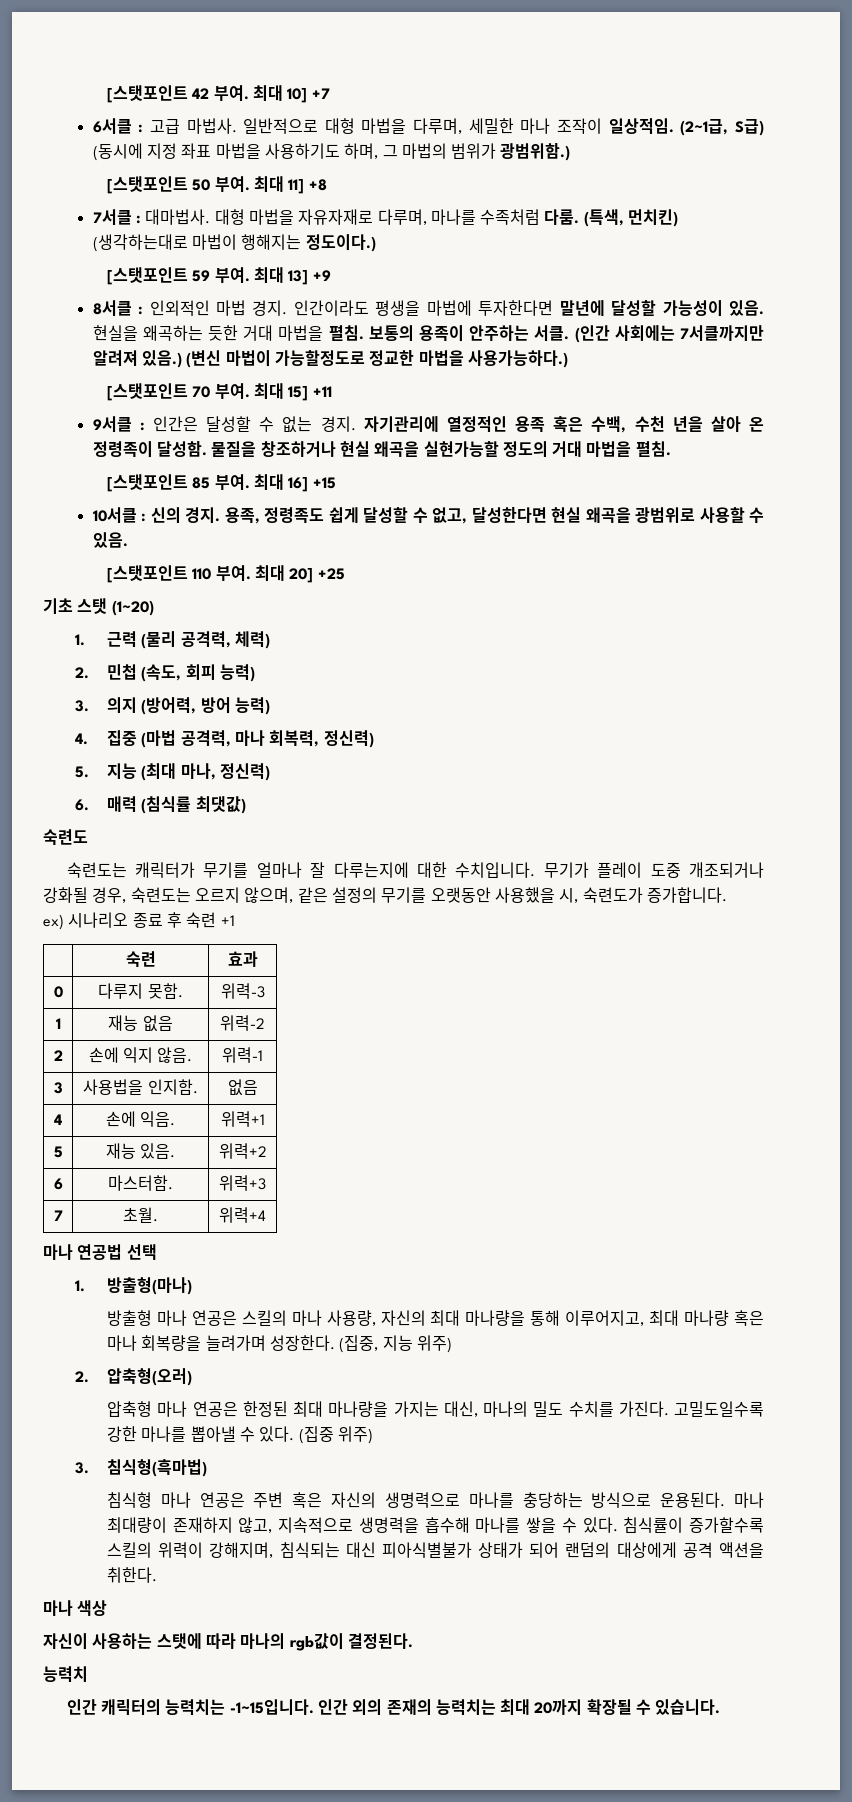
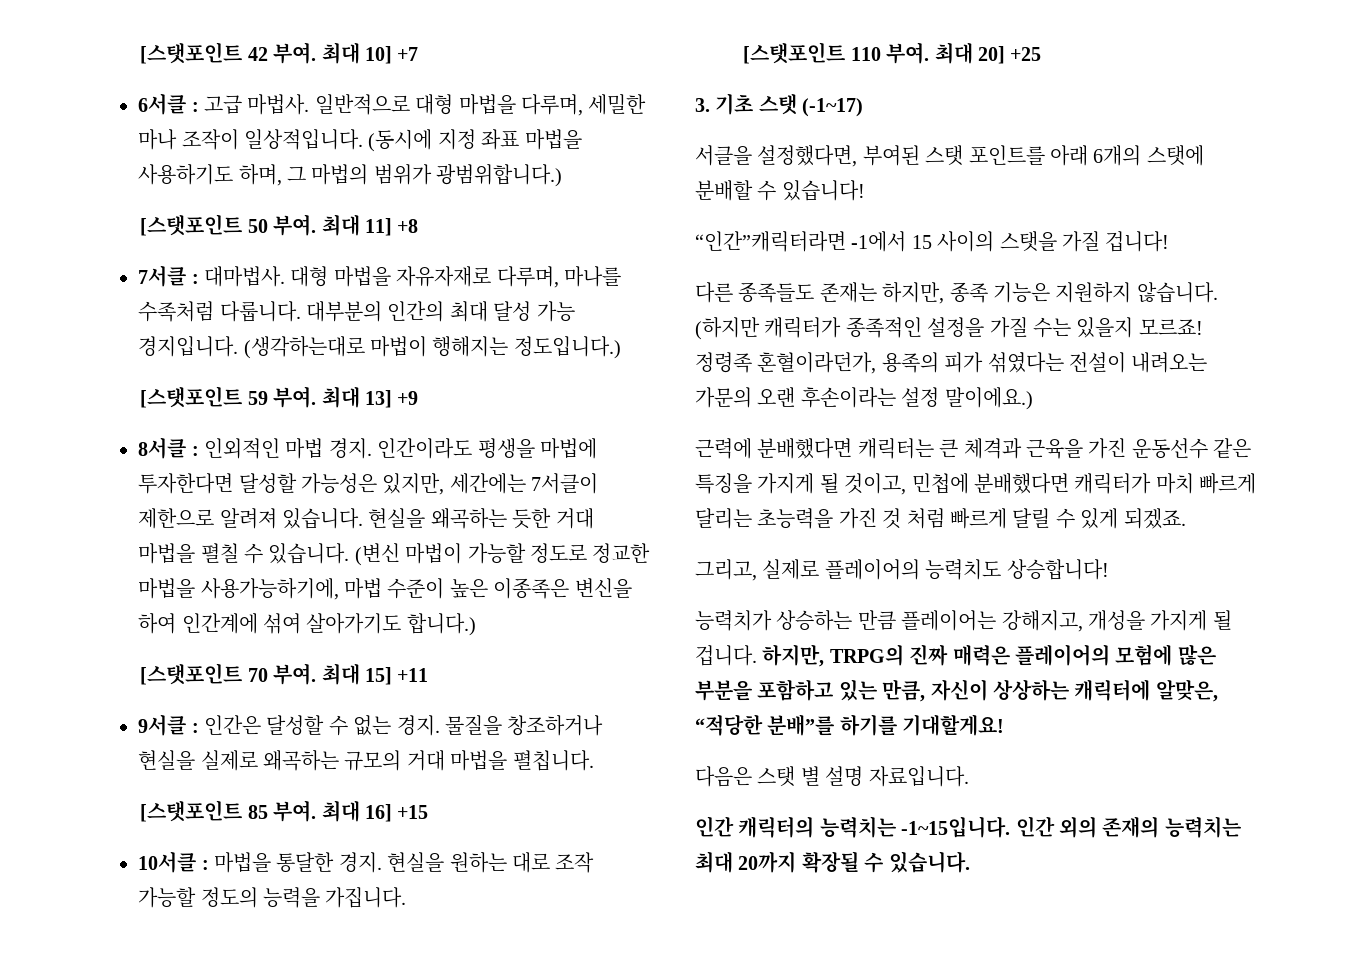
- 일반적으로 대형 마법을 다루며, 세밀한 마나 조작이 일상적임. (2~1급, S급) (동시에 지정 좌표 마법을 사용하기도 하며, 그 마법의 범위가 광범위함.)
+ 일반적으로 대형 마법을 다루며, 세밀한 마나 조작이 일상적입니다. (동시에 지정 좌표 마법을 사용하기도 하며, 그 마법의 범위가 광범위합니다.)
- 대형 마법을 자유자재로 다루며, 마나를 수족처럼 다룸. (특색, 먼치킨) (생각하는대로 마법이 행해지는 정도이다.)
+ 대형 마법을 자유자재로 다루며, 마나를 수족처럼 다룹니다. 대부분의 인간의 최대 달성 가능 경지입니다. (생각하는대로 마법이 행해지는 정도입니다.)
- 인간이라도 평생을 마법에 투자한다면 말년에 달성할 가능성이 있음.
+ 인간이라도 평생을 마법에 투자한다면 달성할 가능성은 있지만, 세간에는 7서클이 제한으로 알려져 있습니다.
- 현실을 왜곡하는 듯한 거대 마법을 펼침. 보통의 용족이 안주하는 서클. (인간 사회에는 7서클까지만 알려져 있음.) (변신 마법이 가능할정도로 정교한 마법을 사용가능하다.)
+ 현실을 왜곡하는 듯한 거대 마법을 펼칠 수 있습니다. (변신 마법이 가능할 정도로 정교한 마법을 사용가능하기에, 마법 수준이 높은 이종족은 변신을 하여 인간계에 섞여 살아가기도 합니다.)
- 자기관리에 열정적인 용족 혹은 수백, 수천 년을 살아 온 정령족이 달성함. 물질을 창조하거나 현실 왜곡을 실현가능할 정도의 거대 마법을 펼침.
+ 물질을 창조하거나 현실을 실제로 왜곡하는 규모의 거대 마법을 펼칩니다.
- 10서클 : 신의 경지. 용족, 정령족도 쉽게 달성할 수 없고, 달성한다면 현실 왜곡을 광범위로 사용할 수 있음.
+ 10서클 : 마법을 통달한 경지. 현실을 원하는 대로 조작 가능할 정도의 능력을 가집니다.
- 기초 스탯 (1~20)
- 1. 근력 (물리 공격력, 체력)
- 2. 민첩 (속도, 회피 능력)
- 3. 의지 (방어력, 방어 능력)
- 4. 집중 (마법 공격력, 마나 회복력, 정신력)
- 5. 지능 (최대 마나, 정신력)
- 6. 매력 (침식률 최댓값)
- 숙련도
- 숙련도는 캐릭터가 무기를 얼마나 잘 다루는지에 대한 수치입니다. 무기가 플레이 도중 개조되거나 강화될 경우, 숙련도는 오르지 않으며, 같은 설정의 무기를 오랫동안 사용했을 시, 숙련도가 증가합니다.
- ex) 시나리오 종료 후 숙련 +1
- | 숙련 | 효과
- 0 | 다루지 못함. | 위력-3
- 1 | 재능 없음 | 위력-2
- 2 | 손에 익지 않음. | 위력-1
- 3 | 사용법을 인지함. | 없음
- 4 | 손에 익음. | 위력+1
- 5 | 재능 있음. | 위력+2
- 6 | 마스터함. | 위력+3
- 7 | 초월. | 위력+4
- 마나 연공법 선택
- 1. 방출형(마나)
- 방출형 마나 연공은 스킬의 마나 사용량, 자신의 최대 마나량을 통해 이루어지고, 최대 마나량 혹은 마나 회복량을 늘려가며 성장한다. (집중, 지능 위주)
- 2. 압축형(오러)
- 압축형 마나 연공은 한정된 최대 마나량을 가지는 대신, 마나의 밀도 수치를 가진다. 고밀도일수록 강한 마나를 뽑아낼 수 있다. (집중 위주)
- 3. 침식형(흑마법)
- 침식형 마나 연공은 주변 혹은 자신의 생명력으로 마나를 충당하는 방식으로 운용된다. 마나 최대량이 존재하지 않고, 지속적으로 생명력을 흡수해 마나를 쌓을 수 있다. 침식률이 증가할수록 스킬의 위력이 강해지며, 침식되는 대신 피아식별불가 상태가 되어 랜덤의 대상에게 공격 액션을 취한다.
- 마나 색상
- 자신이 사용하는 스탯에 따라 마나의 rgb값이 결정된다.
- 능력치
+ 3. 기초 스탯 (-1~17)
+ 서클을 설정했다면, 부여된 스탯 포인트를 아래 6개의 스탯에 분배할 수 있습니다!
+ “인간”캐릭터라면 -1에서 15 사이의 스탯을 가질 겁니다!
+ 다른 종족들도 존재는 하지만, 종족 기능은 지원하지 않습니다. (하지만 캐릭터가 종족적인 설정을 가질 수는 있을지 모르죠! 정령족 혼혈이라던가, 용족의 피가 섞였다는 전설이 내려오는 가문의 오랜 후손이라는 설정 말이에요.)
+ 근력에 분배했다면 캐릭터는 큰 체격과 근육을 가진 운동선수 같은 특징을 가지게 될 것이고, 민첩에 분배했다면 캐릭터가 마치 빠르게 달리는 초능력을 가진 것 처럼 빠르게 달릴 수 있게 되겠죠.
+ 그리고, 실제로 플레이어의 능력치도 상승합니다!
+ 능력치가 상승하는 만큼 플레이어는 강해지고, 개성을 가지게 될 겁니다. 하지만, TRPG의 진짜 매력은 플레이어의 모험에 많은 부분을 포함하고 있는 만큼, 자신이 상상하는 캐릭터에 알맞은, “적당한 분배”를 하기를 기대할게요!
+ 다음은 스탯 별 설명 자료입니다.

